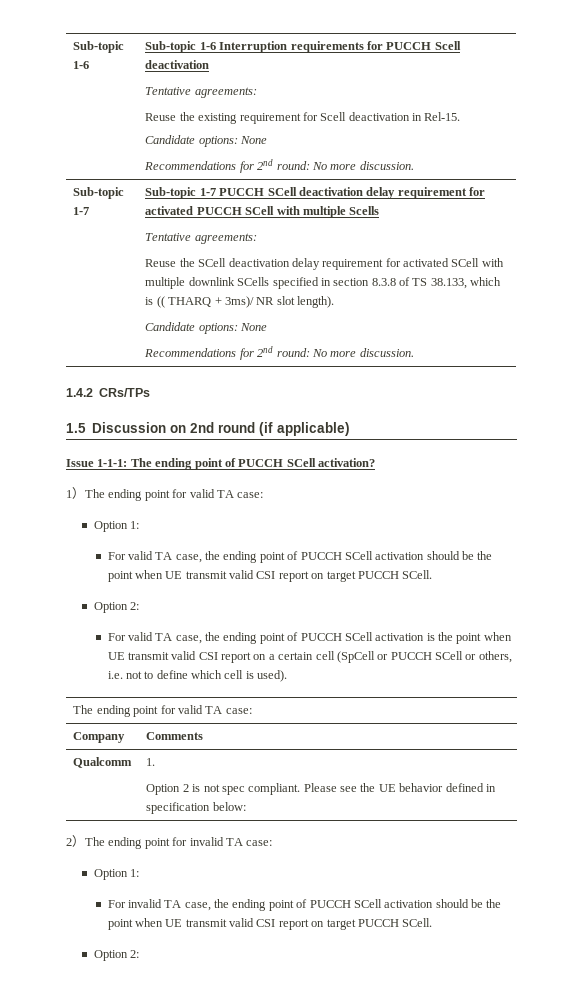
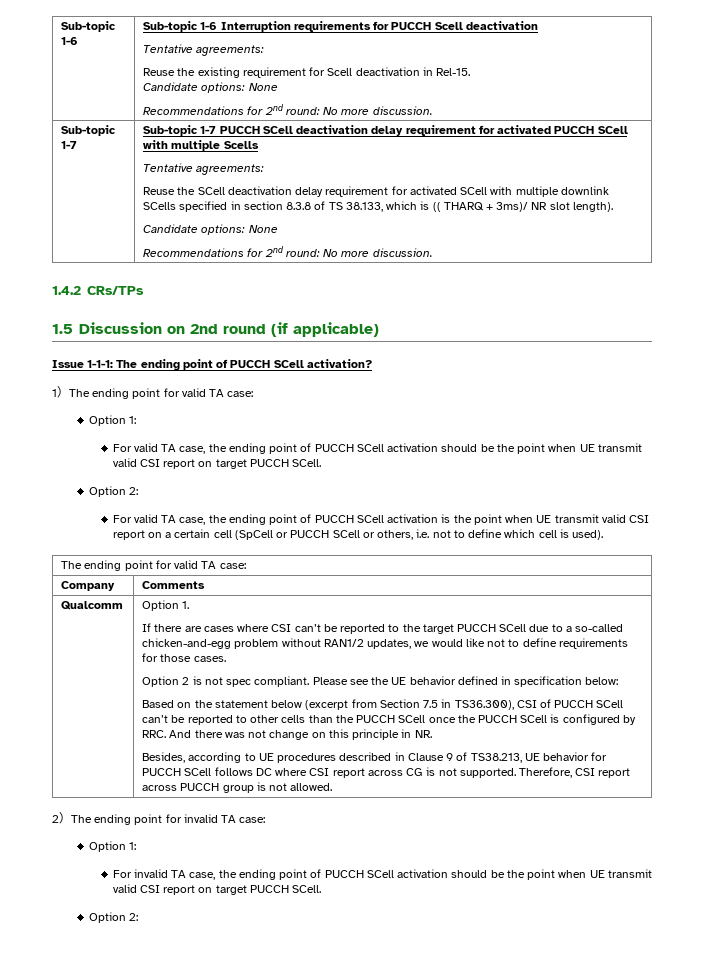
- 1.
+ Option 1.
+ If there are cases where CSI can’t be reported to the target PUCCH SCell due to a so-called chicken-and-egg problem without RAN1/2 updates, we would like not to define requirements for those cases.
+ Based on the statement below (excerpt from Section 7.5 in TS36.300), CSI of PUCCH SCell can’t be reported to other cells than the PUCCH SCell once the PUCCH SCell is configured by RRC. And there was not change on this principle in NR.
+ Besides, according to UE procedures described in Clause 9 of TS38.213, UE behavior for PUCCH SCell follows DC where CSI report across CG is not supported. Therefore, CSI report across PUCCH group is not allowed.

